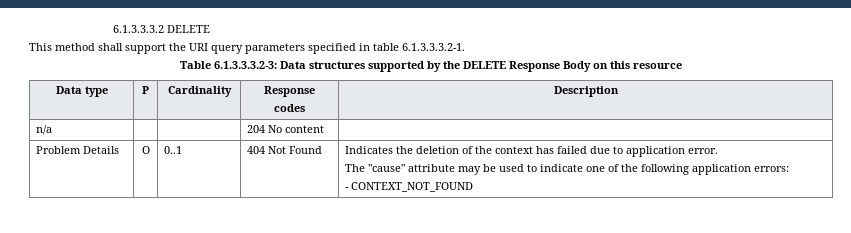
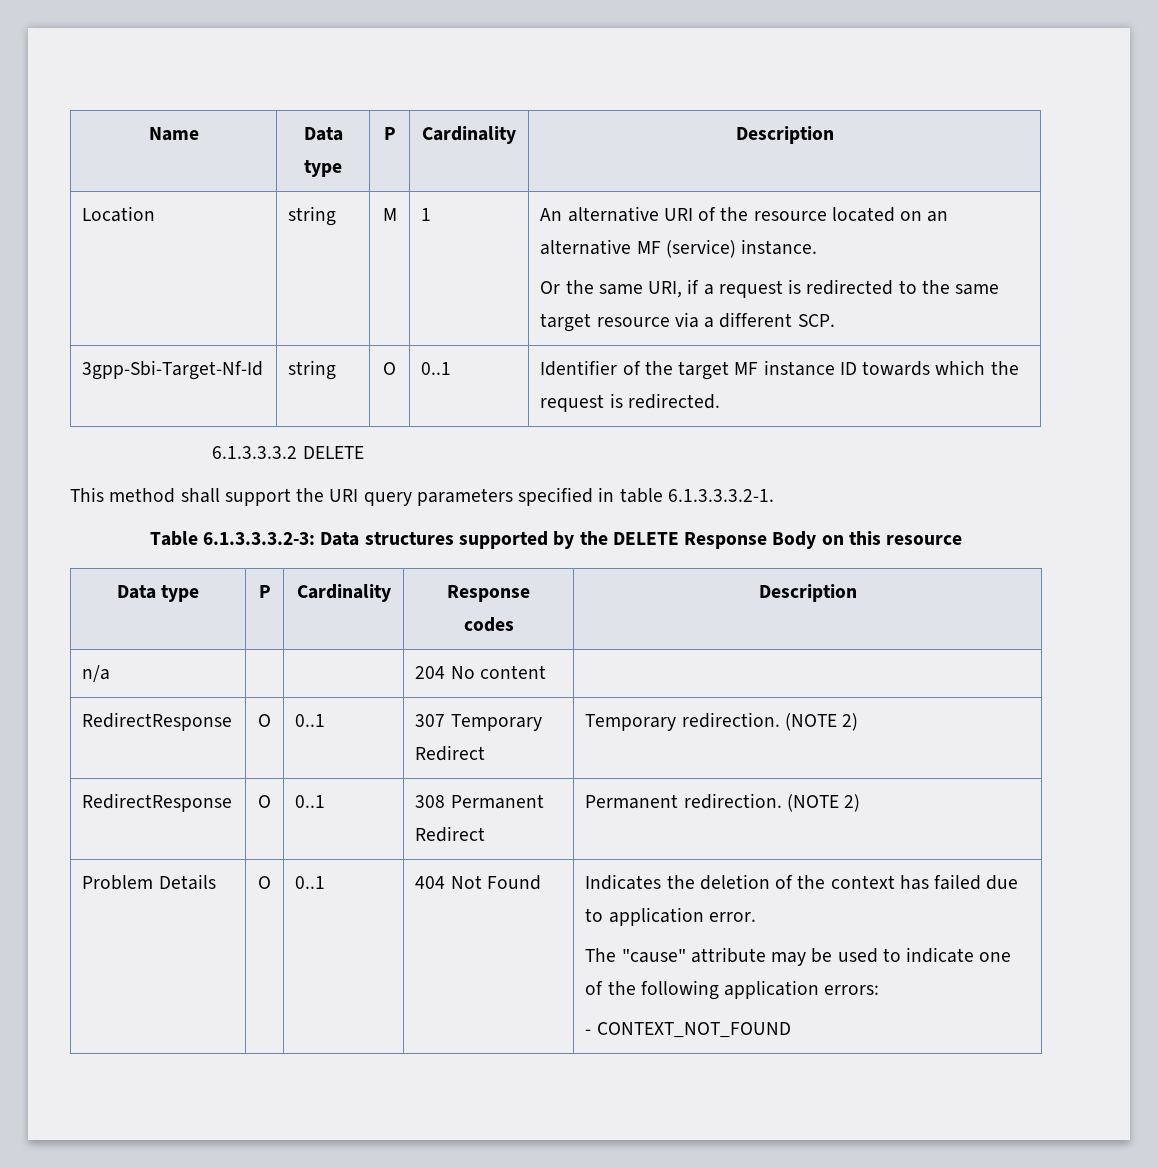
+ Name | Data type | P | Cardinality | Description
+ Location | string | M | 1 | An alternative URI of the resource located on an alternative MF (service) instance.
+ Or the same URI, if a request is redirected to the same target resource via a different SCP.
+ 3gpp-Sbi-Target-Nf-Id | string | O | 0..1 | Identifier of the target MF instance ID towards which the request is redirected.
+ RedirectResponse | O | 0..1 | 307 Temporary Redirect | Temporary redirection. (NOTE 2)
+ RedirectResponse | O | 0..1 | 308 Permanent Redirect | Permanent redirection. (NOTE 2)

